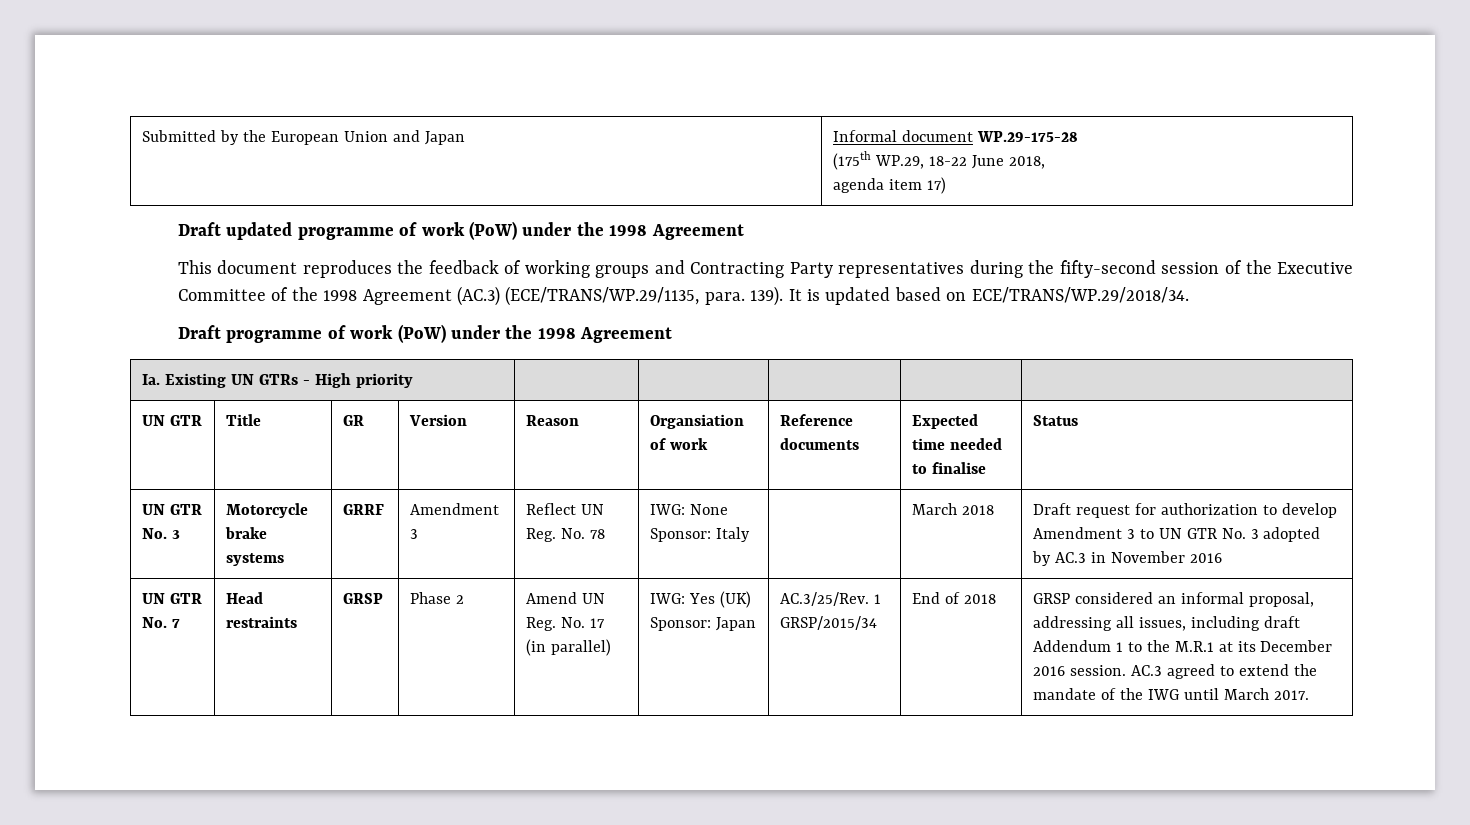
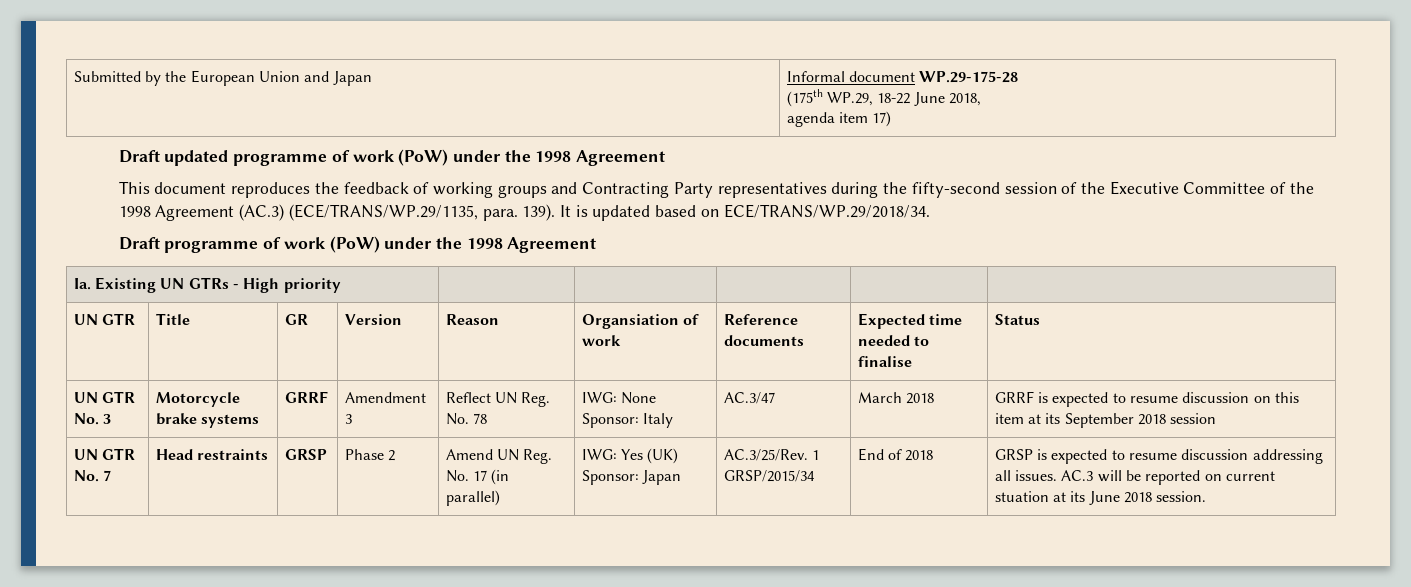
- UN GTR No. 3 | Motorcycle brake systems | GRRF | Amendment 3 | Reflect UN Reg. No. 78 | IWG: None Sponsor: Italy | | March 2018 | Draft request for authorization to develop Amendment 3 to UN GTR No. 3 adopted by AC.3 in November 2016
+ UN GTR No. 3 | Motorcycle brake systems | GRRF | Amendment 3 | Reflect UN Reg. No. 78 | IWG: None Sponsor: Italy | AC.3/47 | March 2018 | GRRF is expected to resume discussion on this item at its September 2018 session
- GRSP considered an informal proposal, addressing all issues, including draft Addendum 1 to the M.R.1 at its December 2016 session. AC.3 agreed to extend the mandate of the IWG until March 2017.
+ GRSP is expected to resume discussion addressing all issues. AC.3 will be reported on current stuation at its June 2018 session.

